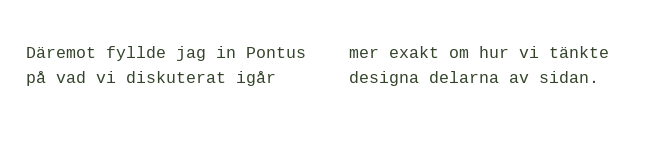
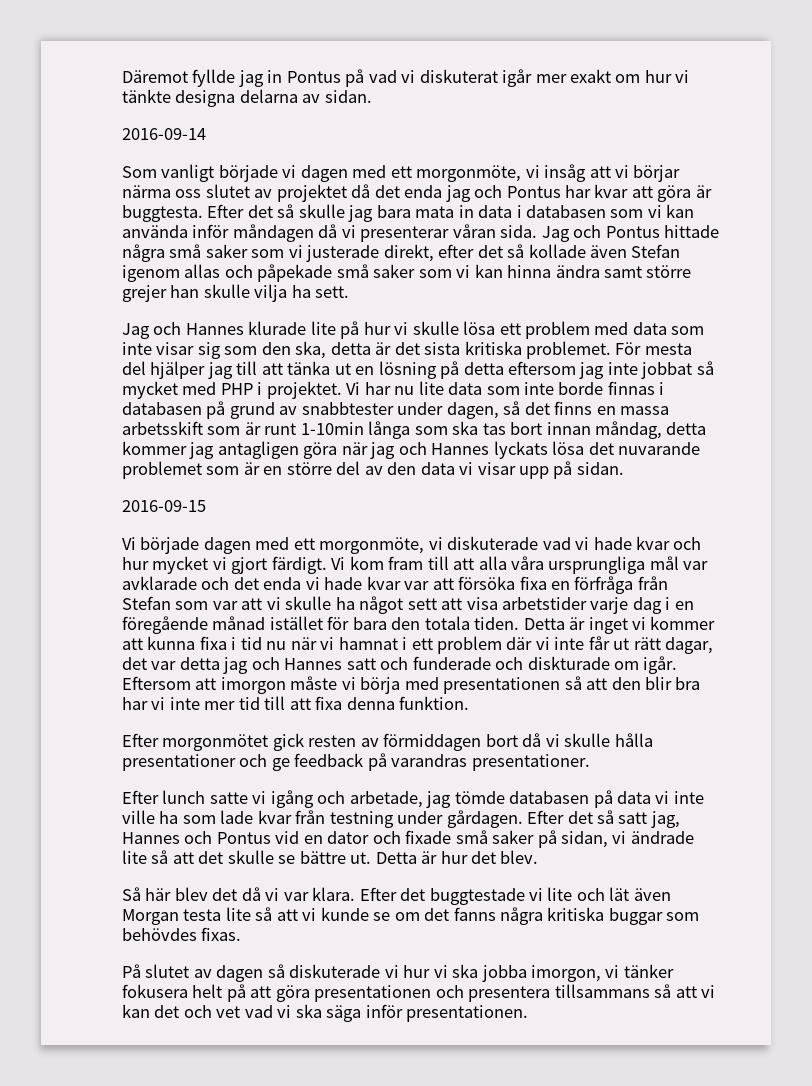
+ 2016-09-14
+ Som vanligt började vi dagen med ett morgonmöte, vi insåg att vi börjar närma oss slutet av projektet då det enda jag och Pontus har kvar att göra är buggtesta. Efter det så skulle jag bara mata in data i databasen som vi kan använda inför måndagen då vi presenterar våran sida. Jag och Pontus hittade några små saker som vi justerade direkt, efter det så kollade även Stefan igenom allas och påpekade små saker som vi kan hinna ändra samt större grejer han skulle vilja ha sett.
+ Jag och Hannes klurade lite på hur vi skulle lösa ett problem med data som inte visar sig som den ska, detta är det sista kritiska problemet. För mesta del hjälper jag till att tänka ut en lösning på detta eftersom jag inte jobbat så mycket med PHP i projektet. Vi har nu lite data som inte borde finnas i databasen på grund av snabbtester under dagen, så det finns en massa arbetsskift som är runt 1-10min långa som ska tas bort innan måndag, detta kommer jag antagligen göra när jag och Hannes lyckats lösa det nuvarande problemet som är en större del av den data vi visar upp på sidan.
+ 2016-09-15
+ Vi började dagen med ett morgonmöte, vi diskuterade vad vi hade kvar och hur mycket vi gjort färdigt. Vi kom fram till att alla våra ursprungliga mål var avklarade och det enda vi hade kvar var att försöka fixa en förfråga från Stefan som var att vi skulle ha något sett att visa arbetstider varje dag i en föregående månad istället för bara den totala tiden. Detta är inget vi kommer att kunna fixa i tid nu när vi hamnat i ett problem där vi inte får ut rätt dagar, det var detta jag och Hannes satt och funderade och diskturade om igår. Eftersom att imorgon måste vi börja med presentationen så att den blir bra har vi inte mer tid till att fixa denna funktion.
+ Efter morgonmötet gick resten av förmiddagen bort då vi skulle hålla presentationer och ge feedback på varandras presentationer.
+ Efter lunch satte vi igång och arbetade, jag tömde databasen på data vi inte ville ha som lade kvar från testning under gårdagen. Efter det så satt jag, Hannes och Pontus vid en dator och fixade små saker på sidan, vi ändrade lite så att det skulle se bättre ut. Detta är hur det blev.
+ Så här blev det då vi var klara. Efter det buggtestade vi lite och lät även Morgan testa lite så att vi kunde se om det fanns några kritiska buggar som behövdes fixas.
+ På slutet av dagen så diskuterade vi hur vi ska jobba imorgon, vi tänker fokusera helt på att göra presentationen och presentera tillsammans så att vi kan det och vet vad vi ska säga inför presentationen.

